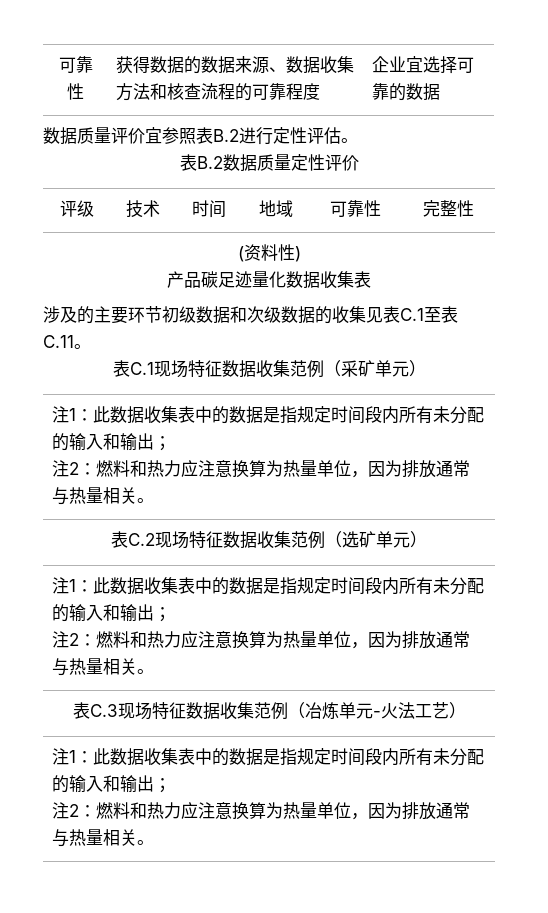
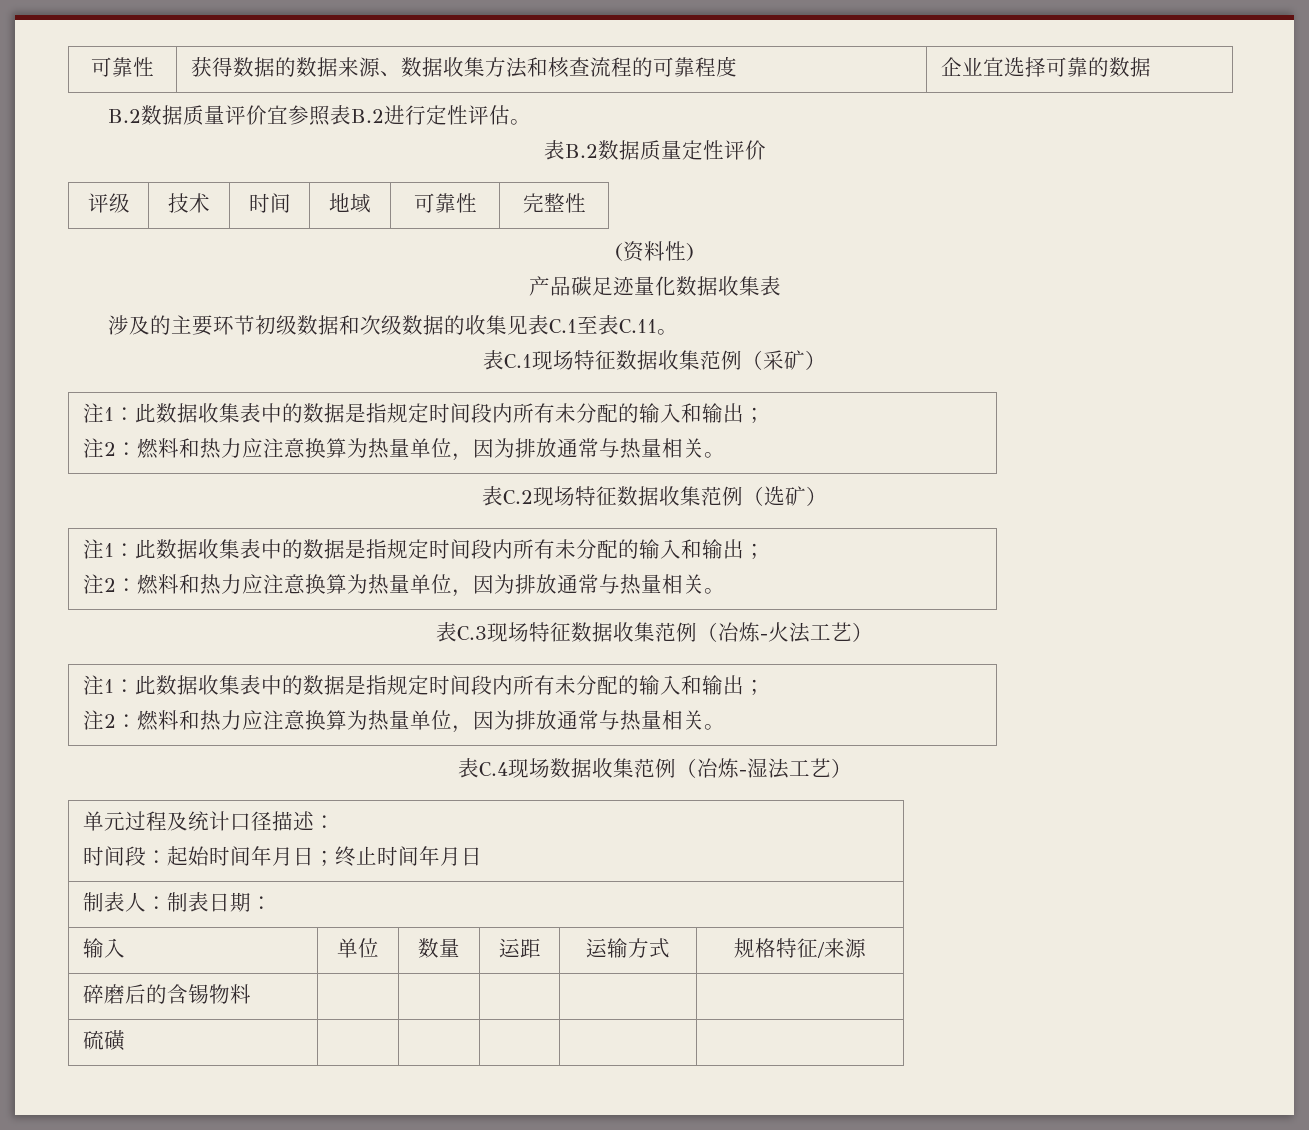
- 数据质量评价宜参照表B.2进行定性评估。
+ B.2数据质量评价宜参照表B.2进行定性评估。
- 表C.1现场特征数据收集范例（采矿单元）
+ 表C.1现场特征数据收集范例（采矿）
- 表C.2现场特征数据收集范例（选矿单元）
+ 表C.2现场特征数据收集范例（选矿）
- 表C.3现场特征数据收集范例（冶炼单元-火法工艺）
+ 表C.3现场特征数据收集范例（冶炼-火法工艺）
+ 表C.4现场数据收集范例（冶炼-湿法工艺）
+ 单元过程及统计口径描述：
+ 时间段：起始时间年月日；终止时间年月日
+ 制表人：制表日期：
+ 输入 | 单位 | 数量 | 运距 | 运输方式 | 规格特征/来源
+ 碎磨后的含锡物料 | | | | |
+ 硫磺 | | | | |

